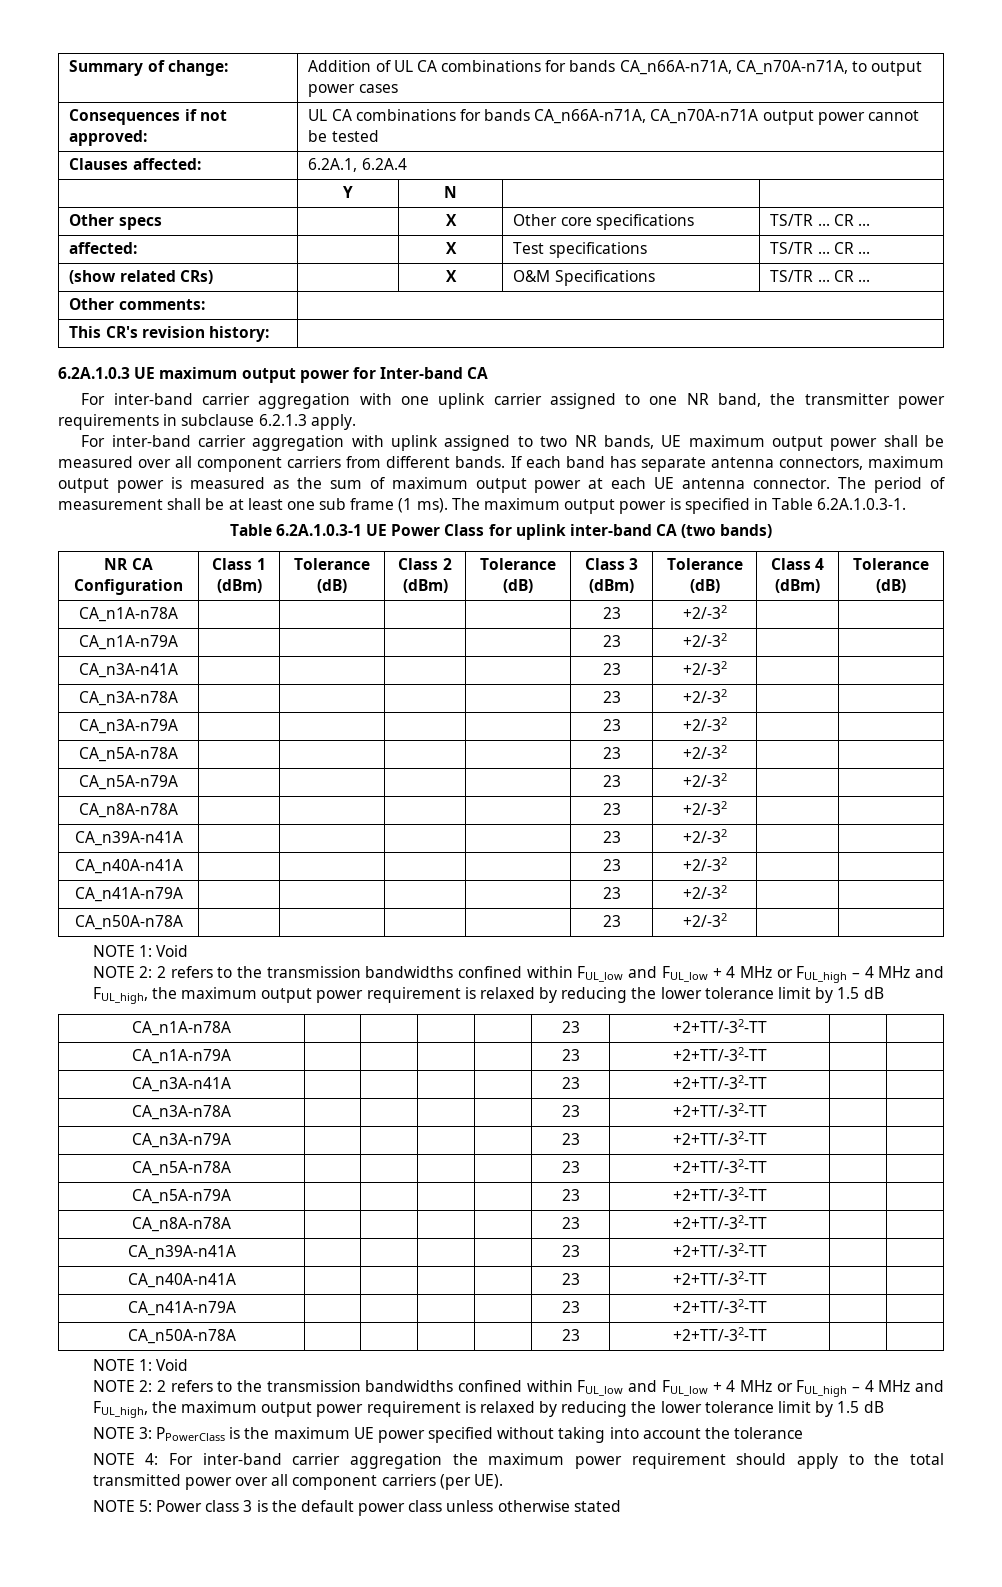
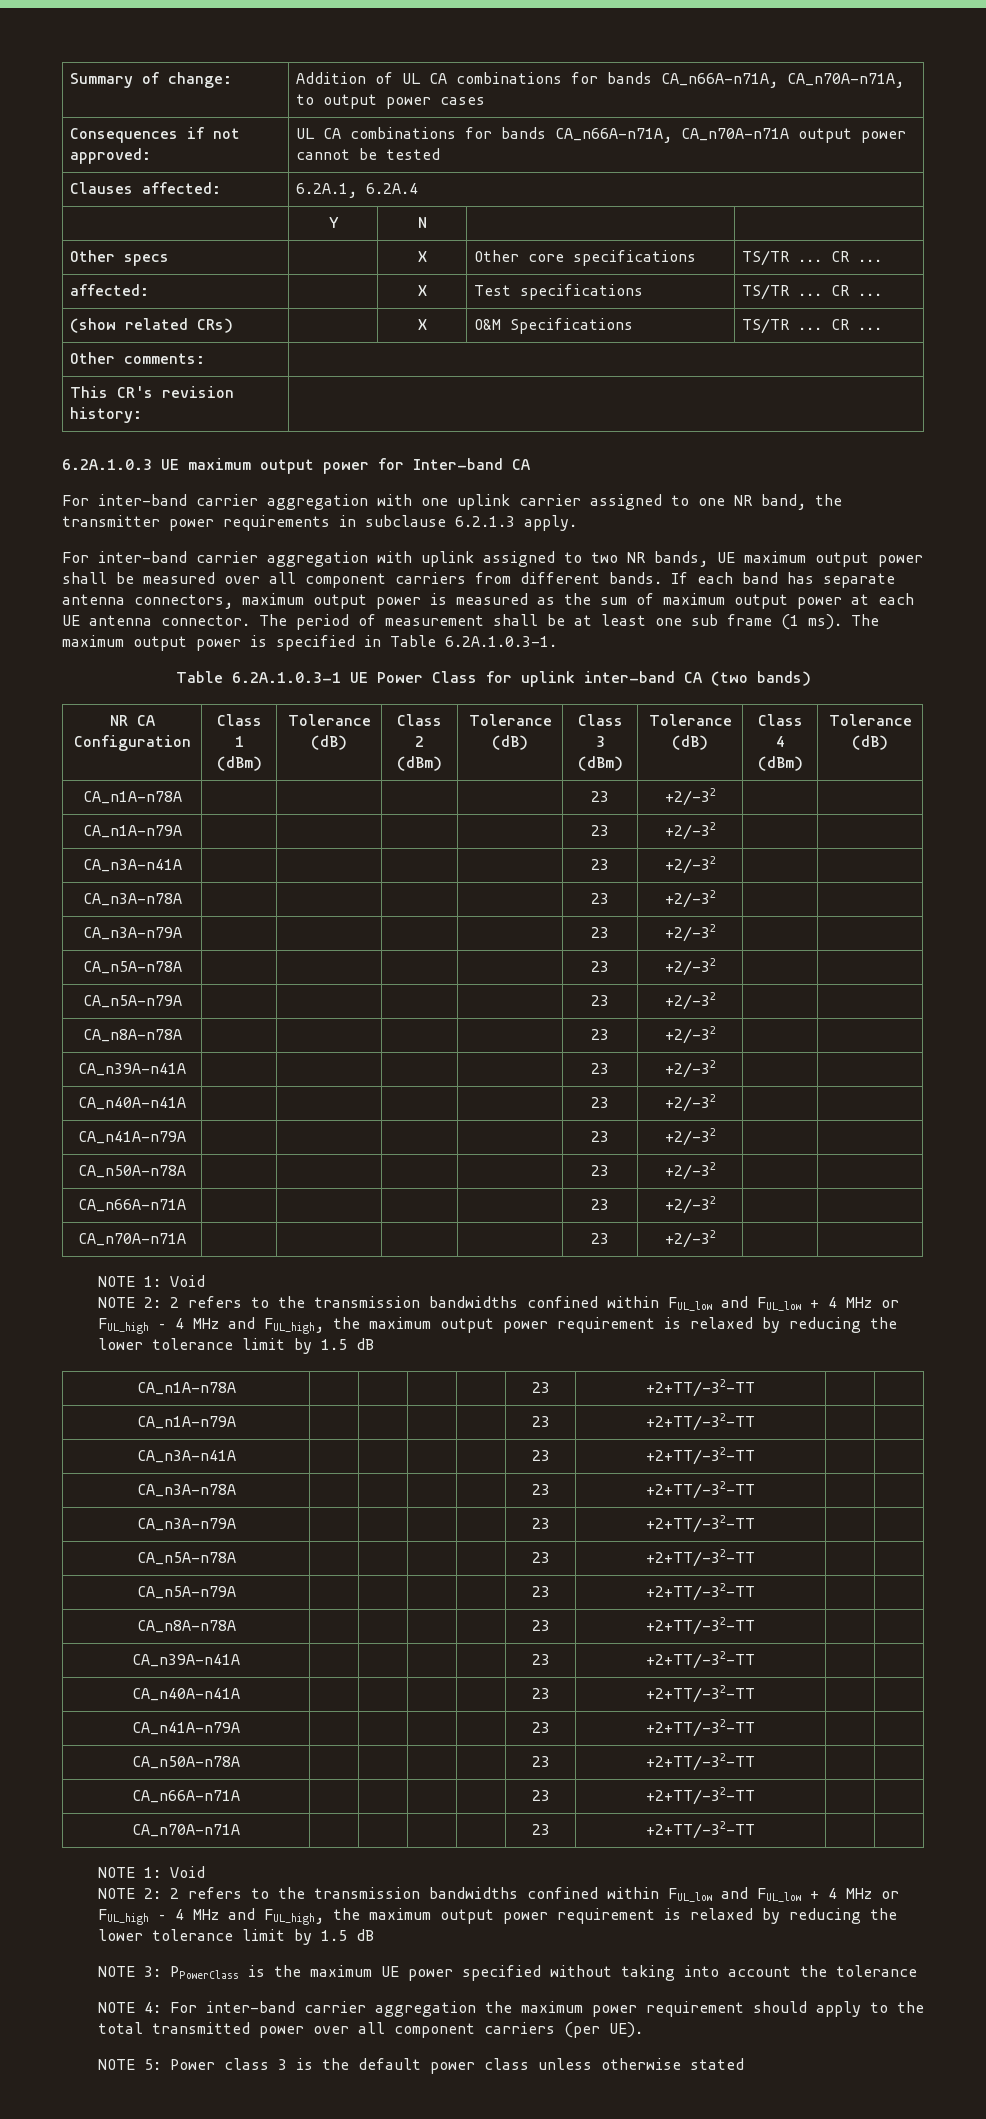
+ CA_n66A-n71A | | | | | 23 | +2/-32 | |
+ CA_n70A-n71A | | | | | 23 | +2/-32 | |
+ CA_n66A-n71A | | | | | 23 | +2+TT/-32-TT | |
+ CA_n70A-n71A | | | | | 23 | +2+TT/-32-TT | |

